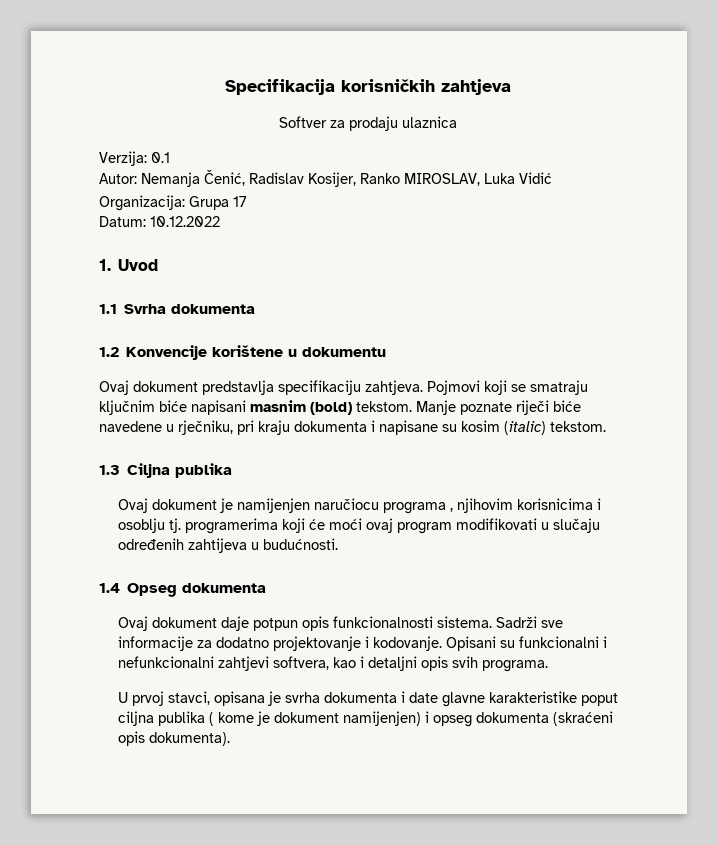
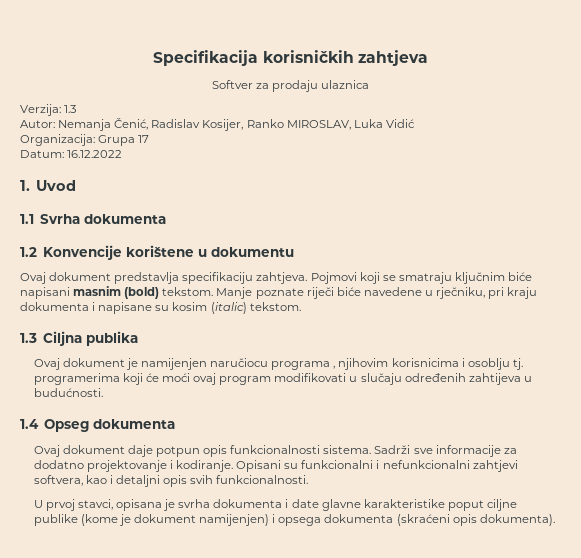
- Verzija: 0.1
+ Verzija: 1.3
- Datum: 10.12.2022
+ Datum: 16.12.2022
- Sadrži sve informacije za dodatno projektovanje i kodovanje.
+ Sadrži sve informacije za dodatno projektovanje i kodiranje.
- Opisani su funkcionalni i nefunkcionalni zahtjevi softvera, kao i detaljni opis svih programa.
+ Opisani su funkcionalni i nefunkcionalni zahtjevi softvera, kao i detaljni opis svih funkcionalnosti.
- U prvoj stavci, opisana je svrha dokumenta i date glavne karakteristike poput ciljna publika ( kome je dokument namijenjen) i opseg dokumenta (skraćeni opis dokumenta).
+ U prvoj stavci, opisana je svrha dokumenta i date glavne karakteristike poput ciljne publike (kome je dokument namijenjen) i opsega dokumenta (skraćeni opis dokumenta).

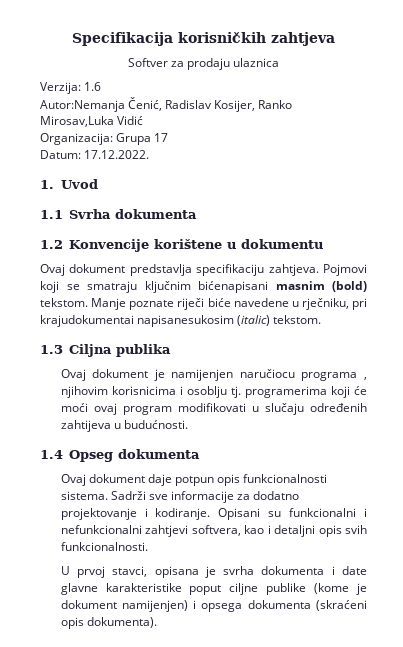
- Verzija: 1.3
- Autor: Nemanja Čenić, Radislav Kosijer, Ranko MIROSLAV, Luka Vidić
+ Verzija: 1.6
+ Autor:Nemanja Čenić, Radislav Kosijer, Ranko Mirosav,Luka Vidić
- Datum: 16.12.2022
+ Datum: 17.12.2022.
- Pojmovi koji se smatraju ključnim biće napisani masnim (bold) tekstom.
+ Pojmovi koji se smatraju ključnim bićenapisani masnim (bold) tekstom.
- Manje poznate riječi biće navedene u rječniku, pri kraju dokumenta i napisane su kosim (italic) tekstom.
+ Manje poznate riječi biće navedene u rječniku, pri krajudokumentai napisanesukosim (italic) tekstom.

